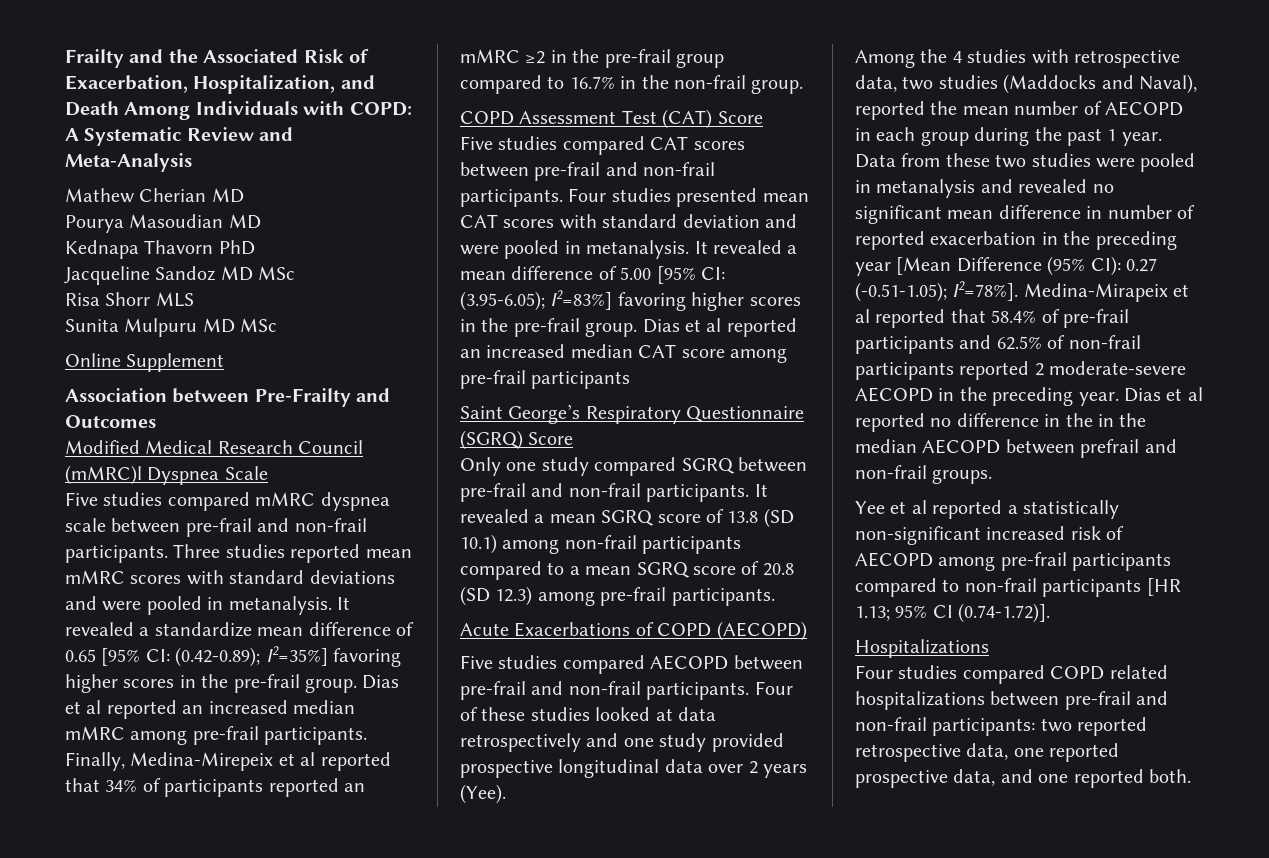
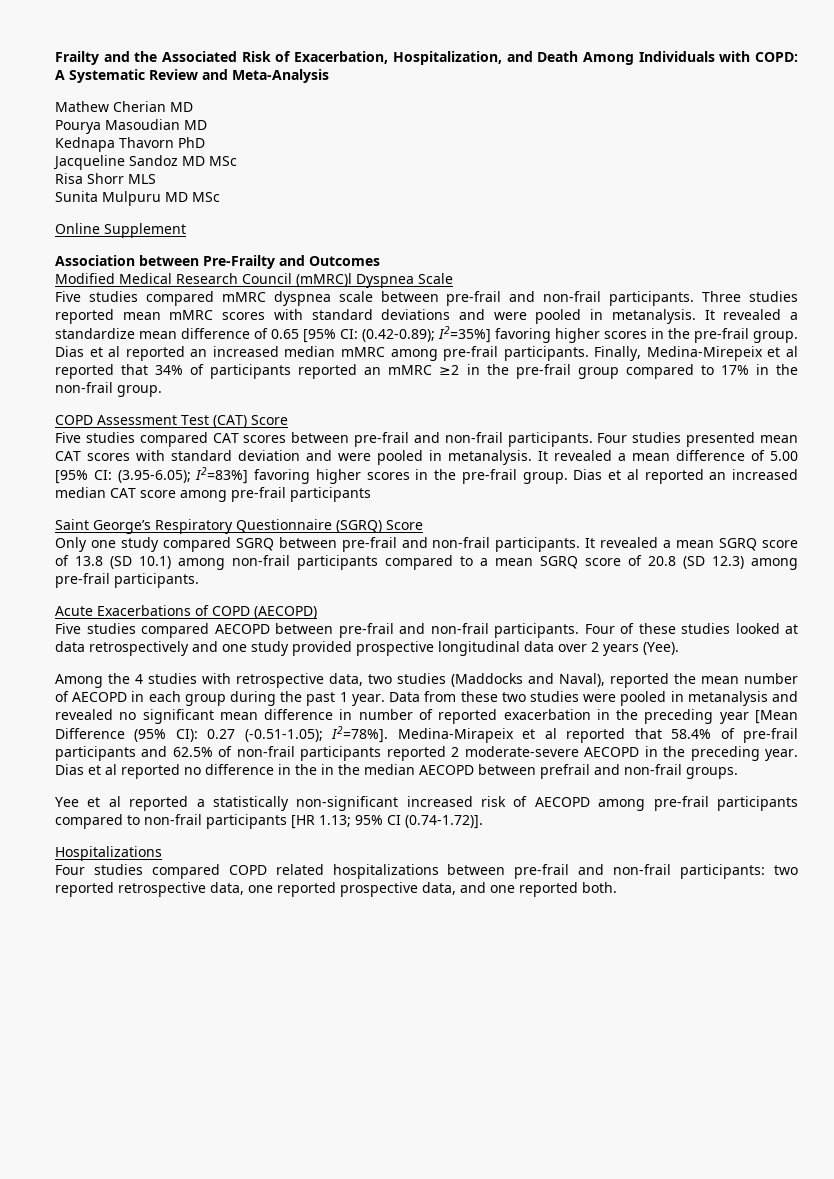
- Finally, Medina-Mirepeix et al reported that 34% of participants reported an mMRC ≥2 in the pre-frail group compared to 16.7% in the non-frail group.
+ Finally, Medina-Mirepeix et al reported that 34% of participants reported an mMRC ≥2 in the pre-frail group compared to 17% in the non-frail group.

